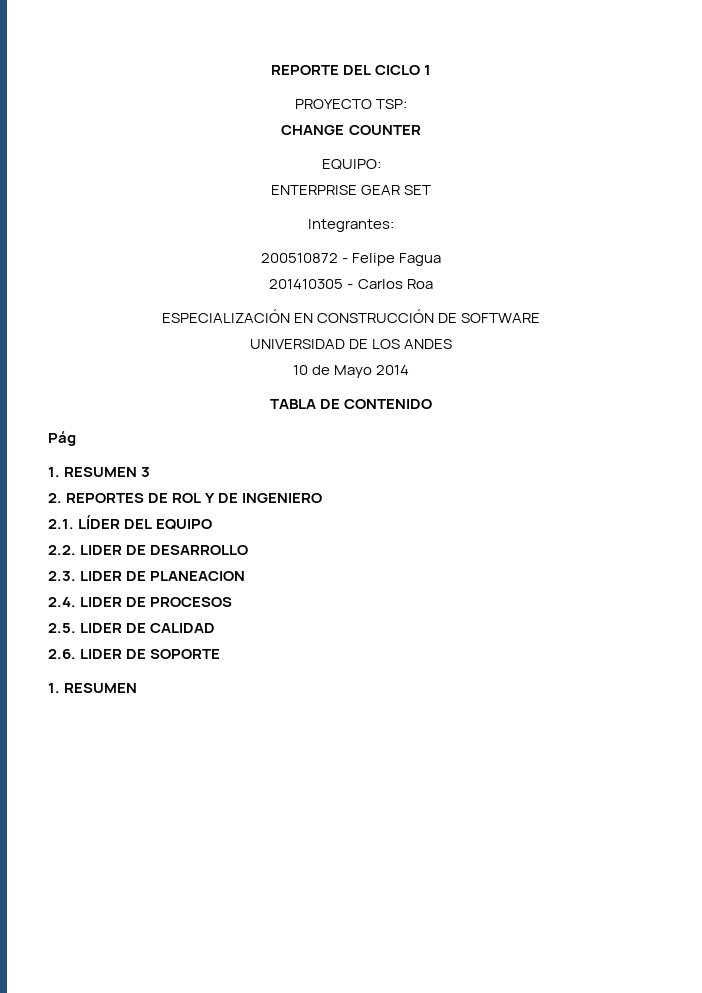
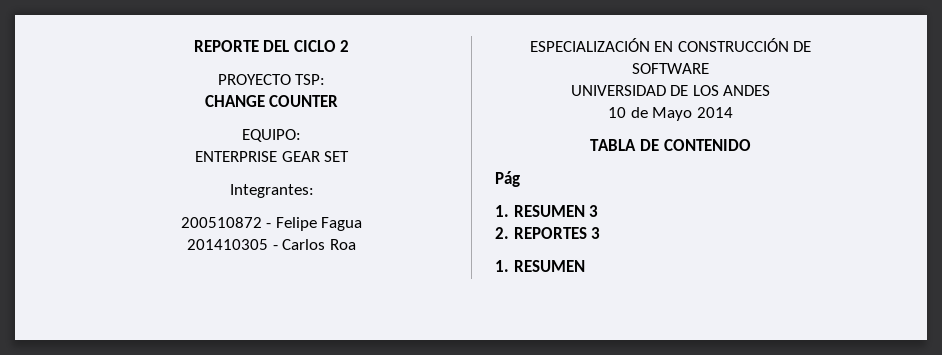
- REPORTE DEL CICLO 1
+ REPORTE DEL CICLO 2
- 2. REPORTES DE ROL Y DE INGENIERO
- 2.1. LÍDER DEL EQUIPO
- 2.2. LIDER DE DESARROLLO
- 2.3. LIDER DE PLANEACION
- 2.4. LIDER DE PROCESOS
- 2.5. LIDER DE CALIDAD
- 2.6. LIDER DE SOPORTE
+ 2. REPORTES 3

